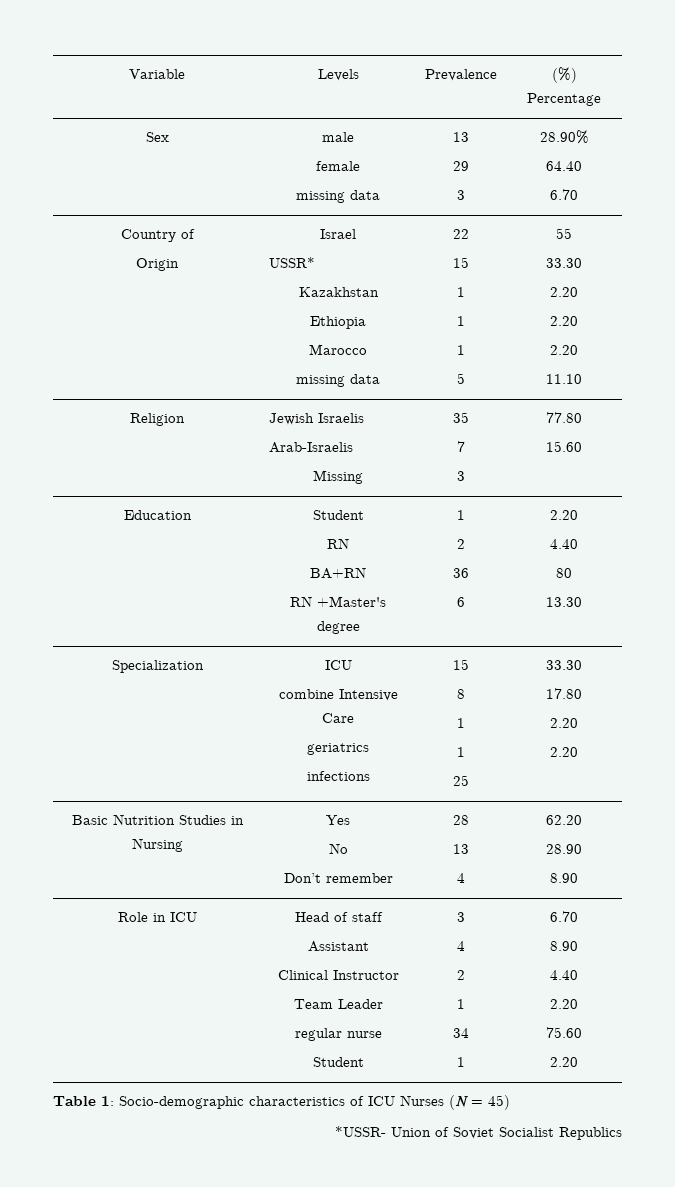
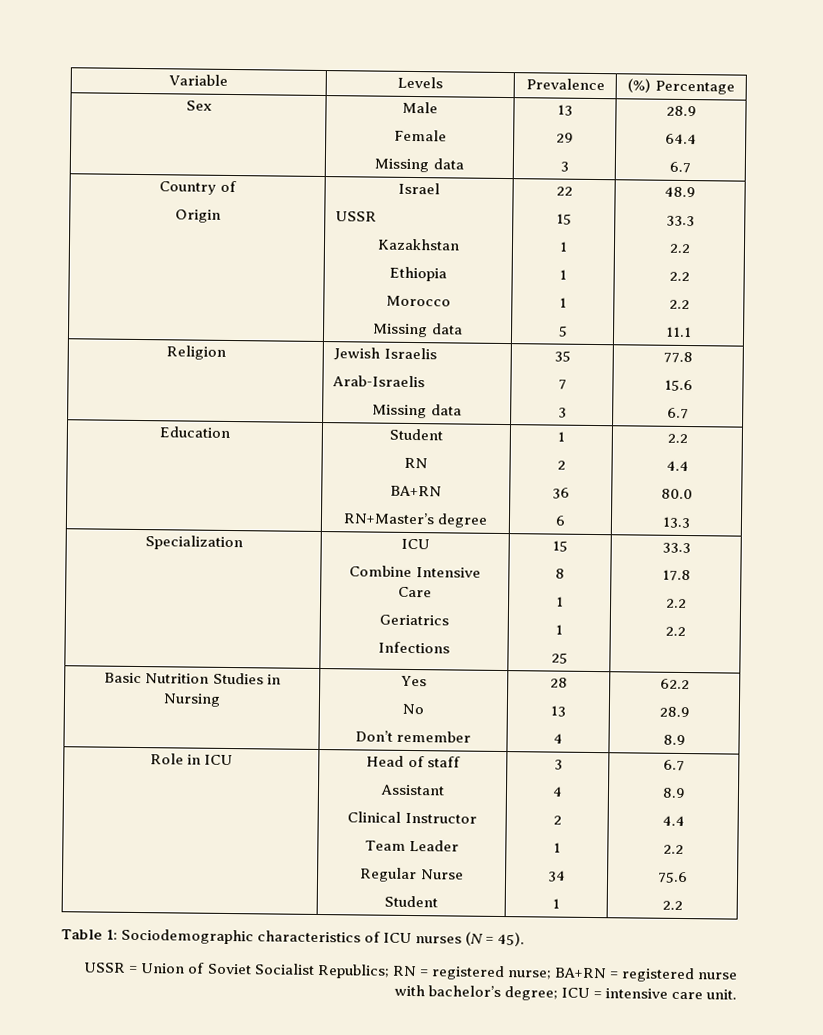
- Sex | male
- female
- missing data | 13
+ Sex | Male
+ Female
+ Missing data | 13
  29
- 3 | 28.90%
- 64.40
- 6.70
+ 3 | 28.9
+ 64.4
+ 6.7
  Country of
  Origin | Israel
- USSR*
+ USSR
  Kazakhstan
  Ethiopia
- Marocco
- missing data | 22
+ Morocco
+ Missing data | 22
  15
  1
  1
  1
- 5 | 55
- 33.30
- 2.20
- 2.20
- 2.20
- 11.10
+ 5 | 48.9
+ 33.3
+ 2.2
+ 2.2
+ 2.2
+ 11.1
  Religion | Jewish Israelis
  Arab-Israelis
- Missing | 35
+ Missing data | 35
  7
- 3 | 77.80
- 15.60
+ 3 | 77.8
+ 15.6
+ 6.7
  Education | Student
  RN
  BA+RN
- RN +Master's degree | 1
+ RN+Master’s degree | 1
  2
  36
- 6 | 2.20
- 4.40
- 80
- 13.30
+ 6 | 2.2
+ 4.4
+ 80.0
+ 13.3
  Specialization | ICU
- combine Intensive Care
- geriatrics
- infections | 15
+ Combine Intensive Care
+ Geriatrics
+ Infections | 15
  8
  1
  1
- 25 | 33.30
- 17.80
- 2.20
- 2.20
+ 25 | 33.3
+ 17.8
+ 2.2
+ 2.2
  Basic Nutrition Studies in Nursing | Yes
  No
  Don’t remember | 28
  13
- 4 | 62.20
- 28.90
- 8.90
+ 4 | 62.2
+ 28.9
+ 8.9
  Role in ICU | Head of staff
  Assistant
  Clinical Instructor
  Team Leader
- regular nurse
+ Regular Nurse
  Student | 3
  4
  2
  1
  34
- 1 | 6.70
- 8.90
- 4.40
- 2.20
- 75.60
- 2.20
+ 1 | 6.7
+ 8.9
+ 4.4
+ 2.2
+ 75.6
+ 2.2
- Table 1: Socio-demographic characteristics of ICU Nurses (N = 45)
- *USSR- Union of Soviet Socialist Republics
+ Table 1: Sociodemographic characteristics of ICU nurses (N = 45).
+ USSR = Union of Soviet Socialist Republics; RN = registered nurse; BA+RN = registered nurse with bachelor’s degree; ICU = intensive care unit.

